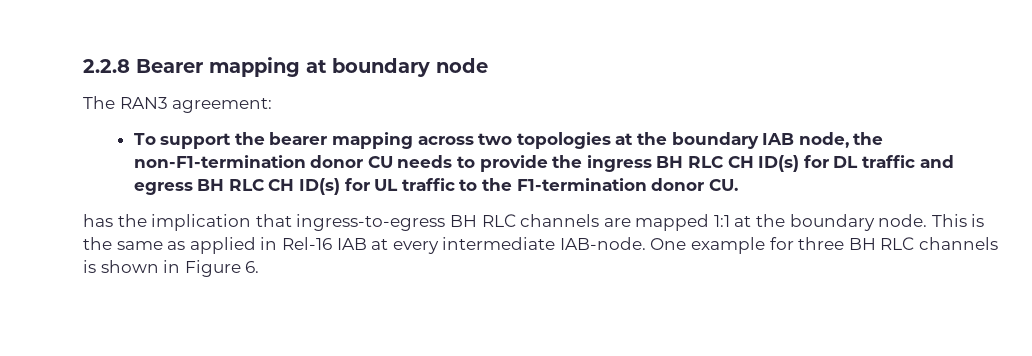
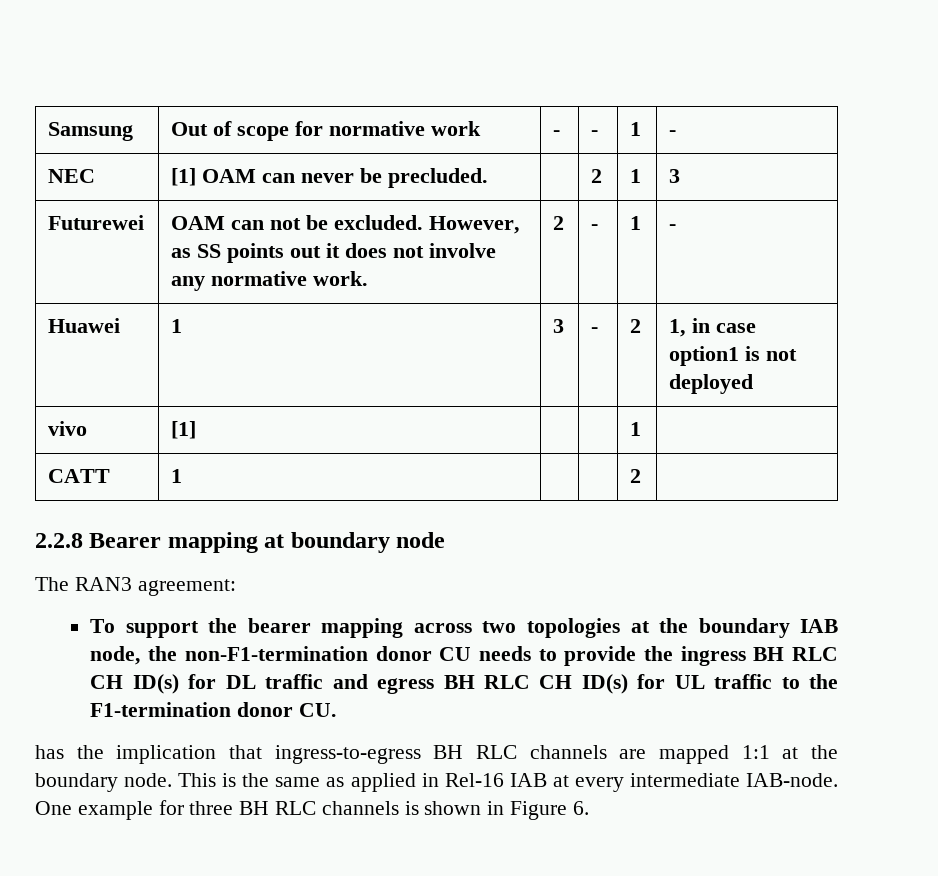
+ Samsung | Out of scope for normative work | - | - | 1 | -
+ NEC | [1] OAM can never be precluded. | | 2 | 1 | 3
+ Futurewei | OAM can not be excluded. However, as SS points out it does not involve any normative work. | 2 | - | 1 | -
+ Huawei | 1 | 3 | - | 2 | 1, in case option1 is not deployed
+ vivo | [1] | | | 1 |
+ CATT | 1 | | | 2 |

